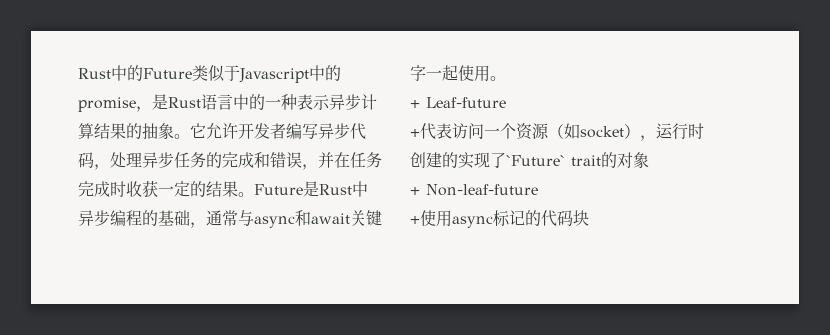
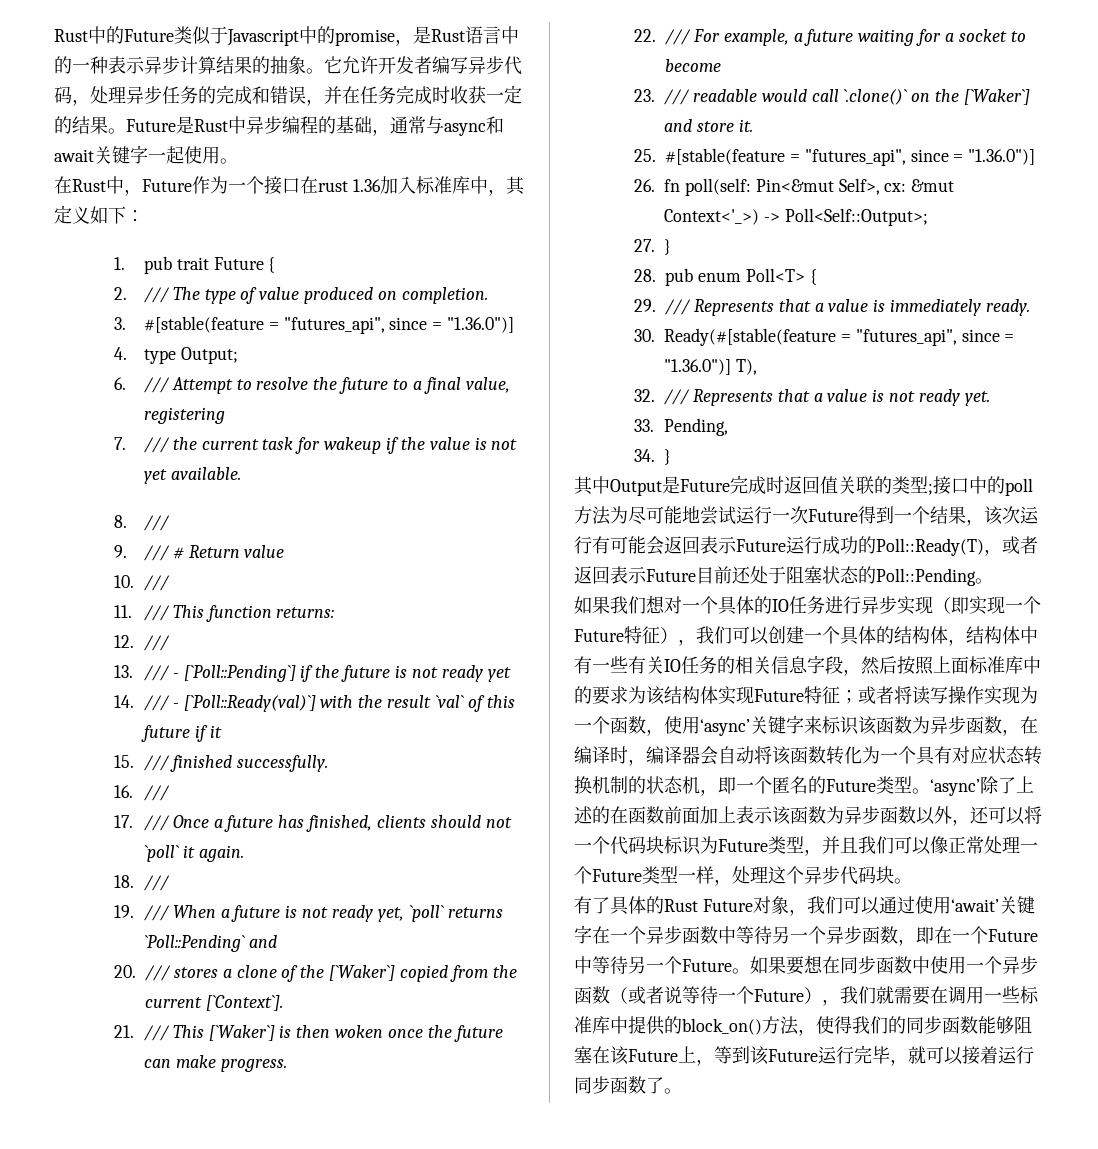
- + Leaf-future
- +代表访问一个资源（如socket），运行时创建的实现了`Future` trait的对象
- + Non-leaf-future
- +使用async标记的代码块
+ 在Rust中，Future作为一个接口在rust 1.36加入标准库中，其定义如下：
+ 1. pub trait Future {
+ 2. /// The type of value produced on completion.
+ 3. #[stable(feature = "futures_api", since = "1.36.0")]
+ 4. type Output;
+ 6. /// Attempt to resolve the future to a final value, registering
+ 7. /// the current task for wakeup if the value is not yet available.
+ 8. ///
+ 9. /// # Return value
+ 10. ///
+ 11. /// This function returns:
+ 12. ///
+ 13. /// - [`Poll::Pending`] if the future is not ready yet
+ 14. /// - [`Poll::Ready(val)`] with the result `val` of this future if it
+ 15. /// finished successfully.
+ 16. ///
+ 17. /// Once a future has finished, clients should not `poll` it again.
+ 18. ///
+ 19. /// When a future is not ready yet, `poll` returns `Poll::Pending` and
+ 20. /// stores a clone of the [`Waker`] copied from the current [`Context`].
+ 21. /// This [`Waker`] is then woken once the future can make progress.
+ 22. /// For example, a future waiting for a socket to become
+ 23. /// readable would call `.clone()` on the [`Waker`] and store it.
+ 25. #[stable(feature = "futures_api", since = "1.36.0")]
+ 26. fn poll(self: Pin<&mut Self>, cx: &mut Context<'_>) -> Poll<Self::Output>;
+ 27. }
+ 28. pub enum Poll<T> {
+ 29. /// Represents that a value is immediately ready.
+ 30. Ready(#[stable(feature = "futures_api", since = "1.36.0")] T),
+ 32. /// Represents that a value is not ready yet.
+ 33. Pending,
+ 34. }
+ 其中Output是Future完成时返回值关联的类型;接口中的poll方法为尽可能地尝试运行一次Future得到一个结果，该次运行有可能会返回表示Future运行成功的Poll::Ready(T)，或者返回表示Future目前还处于阻塞状态的Poll::Pending。
+ 如果我们想对一个具体的IO任务进行异步实现（即实现一个Future特征），我们可以创建一个具体的结构体，结构体中有一些有关IO任务的相关信息字段，然后按照上面标准库中的要求为该结构体实现Future特征；或者将读写操作实现为一个函数，使用‘async’关键字来标识该函数为异步函数，在编译时，编译器会自动将该函数转化为一个具有对应状态转换机制的状态机，即一个匿名的Future类型。‘async’除了上述的在函数前面加上表示该函数为异步函数以外，还可以将一个代码块标识为Future类型，并且我们可以像正常处理一个Future类型一样，处理这个异步代码块。
+ 有了具体的Rust Future对象，我们可以通过使用‘await’关键字在一个异步函数中等待另一个异步函数，即在一个Future中等待另一个Future。如果要想在同步函数中使用一个异步函数（或者说等待一个Future），我们就需要在调用一些标准库中提供的block_on()方法，使得我们的同步函数能够阻塞在该Future上，等到该Future运行完毕，就可以接着运行同步函数了。

